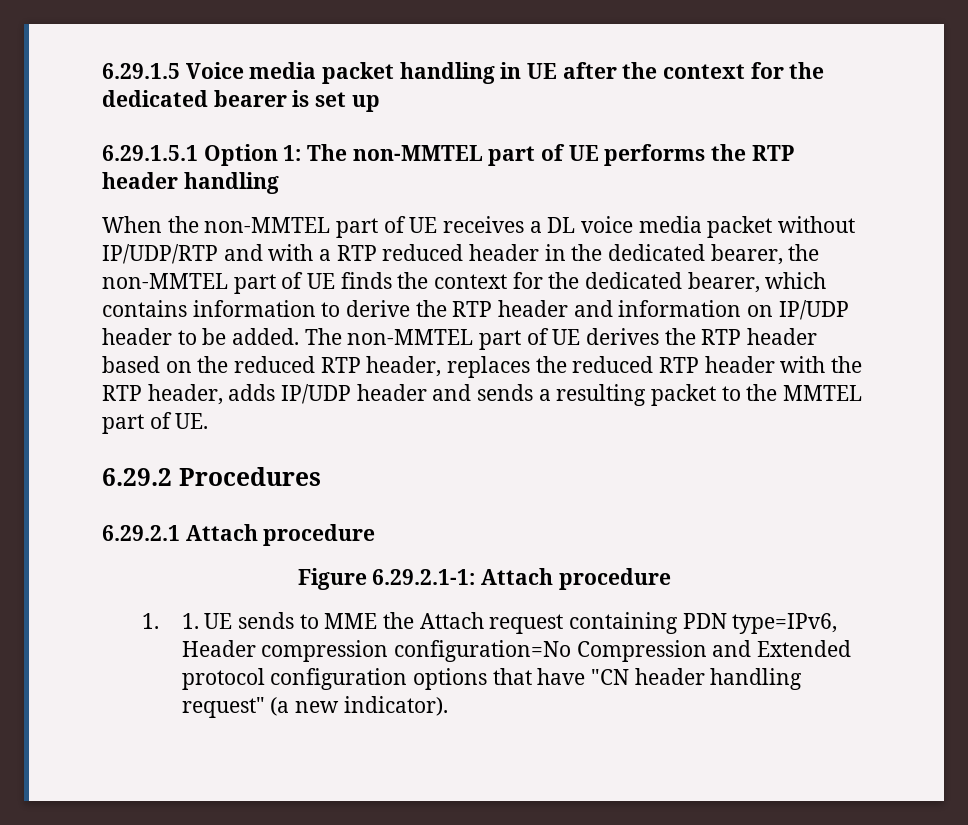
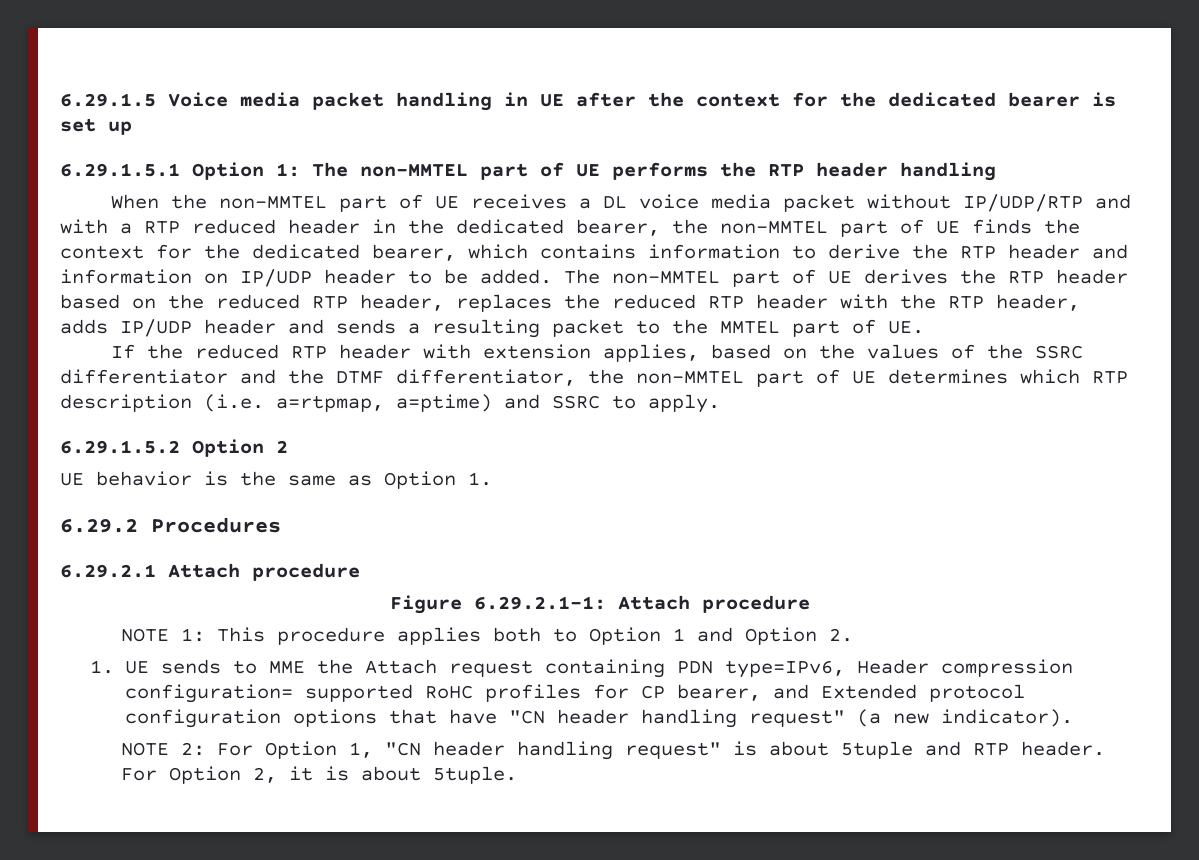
+ If the reduced RTP header with extension applies, based on the values of the SSRC differentiator and the DTMF differentiator, the non-MMTEL part of UE determines which RTP description (i.e. a=rtpmap, a=ptime) and SSRC to apply.
+ 6.29.1.5.2 Option 2
+ UE behavior is the same as Option 1.
- 1. 1. UE sends to MME the Attach request containing PDN type=IPv6, Header compression configuration=No Compression and Extended protocol configuration options that have "CN header handling request" (a new indicator).
+ NOTE 1: This procedure applies both to Option 1 and Option 2.
+ 1. UE sends to MME the Attach request containing PDN type=IPv6, Header compression configuration= supported RoHC profiles for CP bearer, and Extended protocol configuration options that have "CN header handling request" (a new indicator).
+ NOTE 2: For Option 1, "CN header handling request" is about 5tuple and RTP header. For Option 2, it is about 5tuple.

